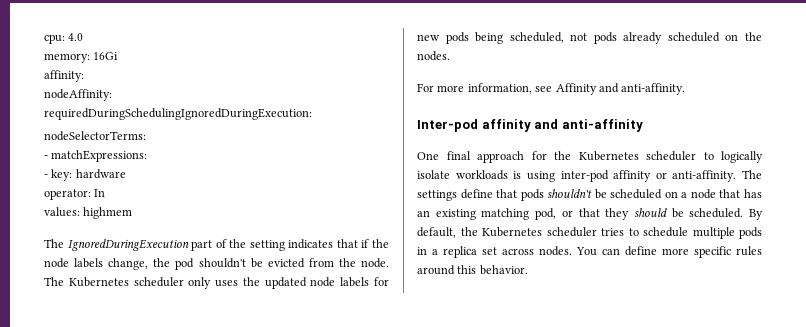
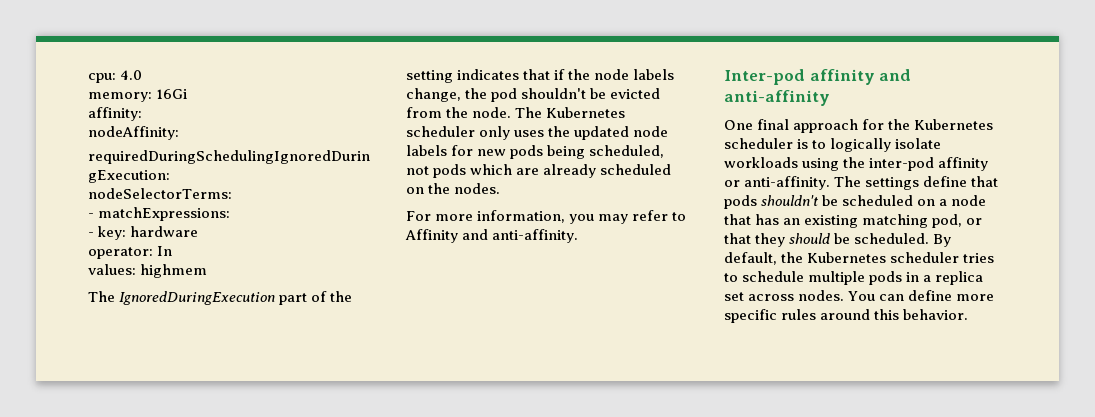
- The Kubernetes scheduler only uses the updated node labels for new pods being scheduled, not pods already scheduled on the nodes.
+ The Kubernetes scheduler only uses the updated node labels for new pods being scheduled, not pods which are already scheduled on the nodes.
- For more information, see Affinity and anti-affinity.
+ For more information, you may refer to Affinity and anti-affinity.
- One final approach for the Kubernetes scheduler to logically isolate workloads is using inter-pod affinity or anti-affinity.
+ One final approach for the Kubernetes scheduler is to logically isolate workloads using the inter-pod affinity or anti-affinity.

